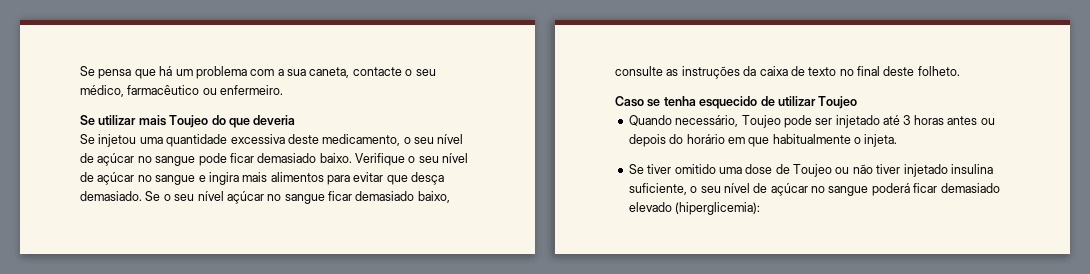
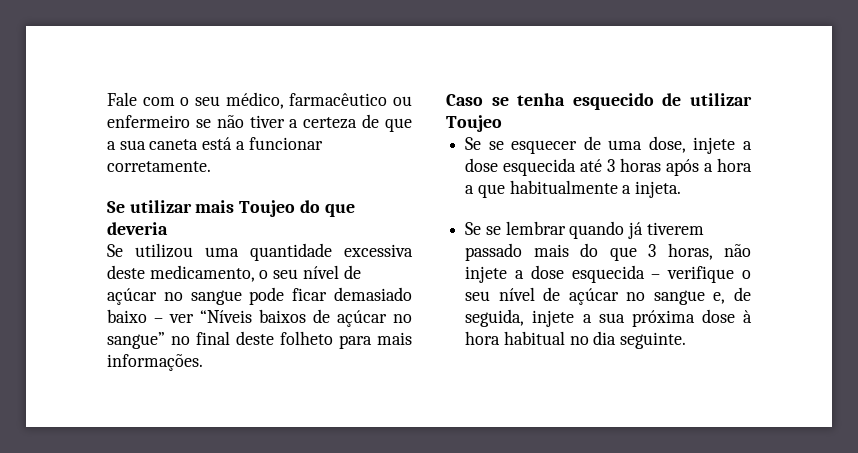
- Se pensa que há um problema com a sua caneta, contacte o seu médico, farmacêutico ou enfermeiro.
+ Fale com o seu médico, farmacêutico ou enfermeiro se não tiver a certeza de que a sua caneta está a funcionar corretamente.
- Se injetou uma quantidade excessiva deste medicamento, o seu nível de açúcar no sangue pode ficar demasiado baixo. Verifique o seu nível de açúcar no sangue e ingira mais alimentos para evitar que desça demasiado. Se o seu nível açúcar no sangue ficar demasiado baixo, consulte as instruções da caixa de texto no final deste folheto.
+ Se utilizou uma quantidade excessiva deste medicamento, o seu nível de açúcar no sangue pode ficar demasiado baixo – ver “Níveis baixos de açúcar no sangue” no final deste folheto para mais informações.
- Quando necessário, Toujeo pode ser injetado até 3 horas antes ou depois do horário em que habitualmente o injeta.
+ Se se esquecer de uma dose, injete a dose esquecida até 3 horas após a hora a que habitualmente a injeta.
- Se tiver omitido uma dose de Toujeo ou não tiver injetado insulina suficiente, o seu nível de açúcar no sangue poderá ficar demasiado elevado (hiperglicemia):
+ Se se lembrar quando já tiverem passado mais do que 3 horas, não injete a dose esquecida – verifique o seu nível de açúcar no sangue e, de seguida, injete a sua próxima dose à hora habitual no dia seguinte.

